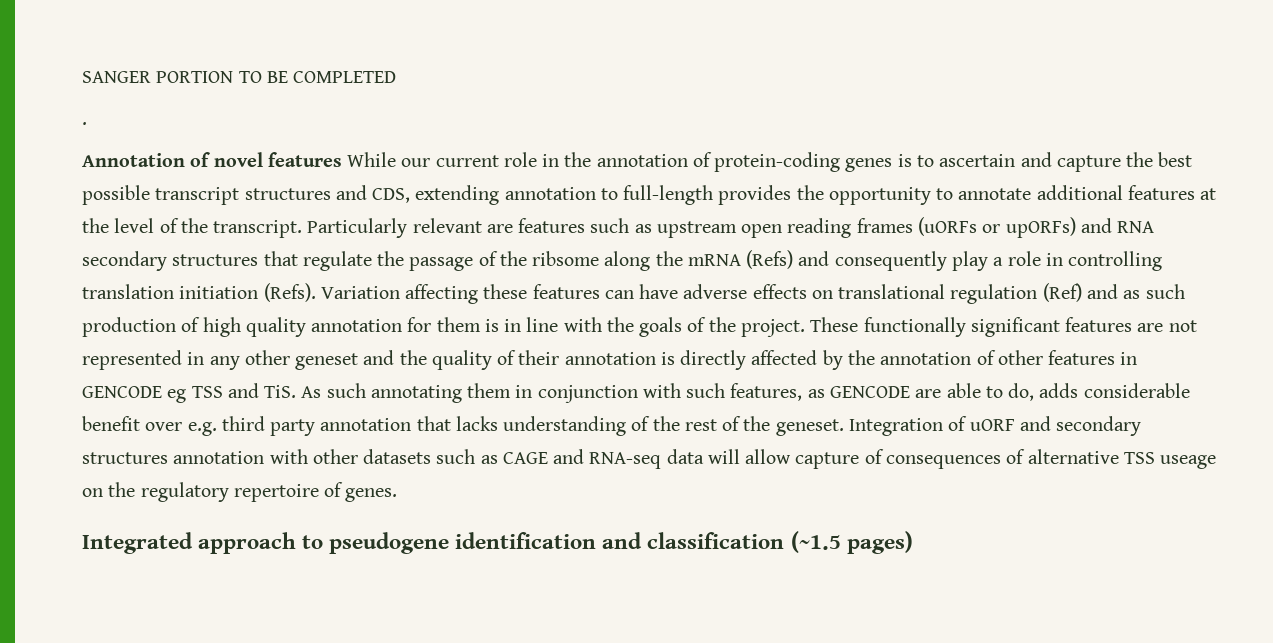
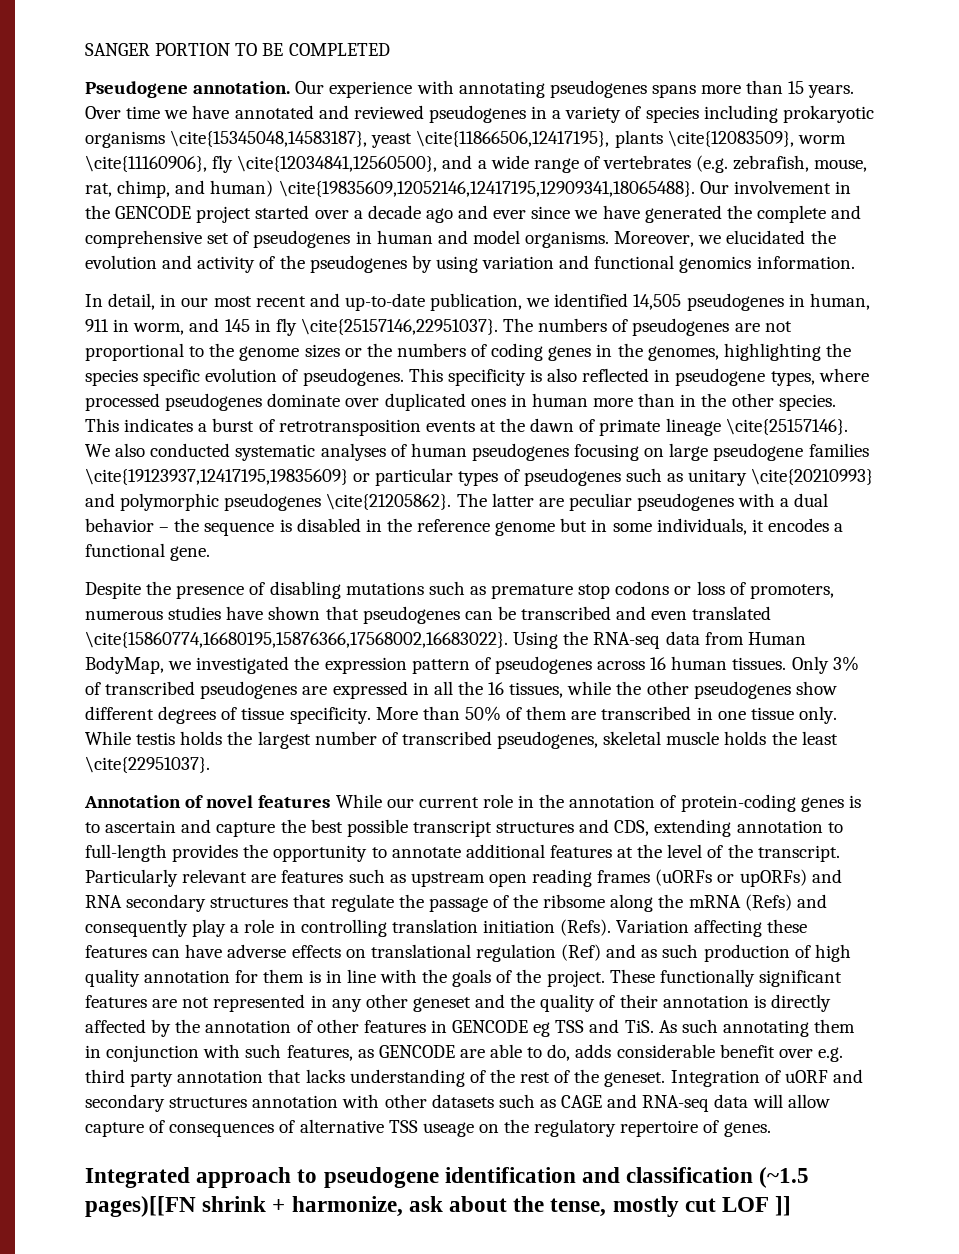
- .
+ Pseudogene annotation. Our experience with annotating pseudogenes spans more than 15 years. Over time we have annotated and reviewed pseudogenes in a variety of species including prokaryotic organisms \cite{15345048,14583187}, yeast \cite{11866506,12417195}, plants \cite{12083509}, worm \cite{11160906}, fly \cite{12034841,12560500}, and a wide range of vertebrates (e.g. zebrafish, mouse, rat, chimp, and human) \cite{19835609,12052146,12417195,12909341,18065488}. Our involvement in the GENCODE project started over a decade ago and ever since we have generated the complete and comprehensive set of pseudogenes in human and model organisms. Moreover, we elucidated the evolution and activity of the pseudogenes by using variation and functional genomics information.
+ In detail, in our most recent and up-to-date publication, we identified 14,505 pseudogenes in human, 911 in worm, and 145 in fly \cite{25157146,22951037}. The numbers of pseudogenes are not proportional to the genome sizes or the numbers of coding genes in the genomes, highlighting the species specific evolution of pseudogenes. This specificity is also reflected in pseudogene types, where processed pseudogenes dominate over duplicated ones in human more than in the other species. This indicates a burst of retrotransposition events at the dawn of primate lineage \cite{25157146}. We also conducted systematic analyses of human pseudogenes focusing on large pseudogene families \cite{19123937,12417195,19835609} or particular types of pseudogenes such as unitary \cite{20210993} and polymorphic pseudogenes \cite{21205862}. The latter are peculiar pseudogenes with a dual behavior – the sequence is disabled in the reference genome but in some individuals, it encodes a functional gene.
+ Despite the presence of disabling mutations such as premature stop codons or loss of promoters, numerous studies have shown that pseudogenes can be transcribed and even translated \cite{15860774,16680195,15876366,17568002,16683022}. Using the RNA-seq data from Human BodyMap, we investigated the expression pattern of pseudogenes across 16 human tissues. Only 3% of transcribed pseudogenes are expressed in all the 16 tissues, while the other pseudogenes show different degrees of tissue specificity. More than 50% of them are transcribed in one tissue only. While testis holds the largest number of transcribed pseudogenes, skeletal muscle holds the least \cite{22951037}.
- Integrated approach to pseudogene identification and classification (~1.5 pages)
+ Integrated approach to pseudogene identification and classification (~1.5 pages)[[FN shrink + harmonize, ask about the tense, mostly cut LOF ]]

